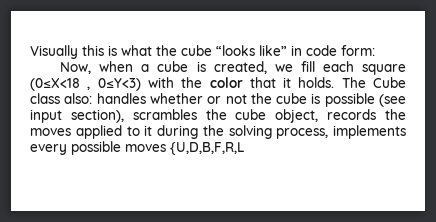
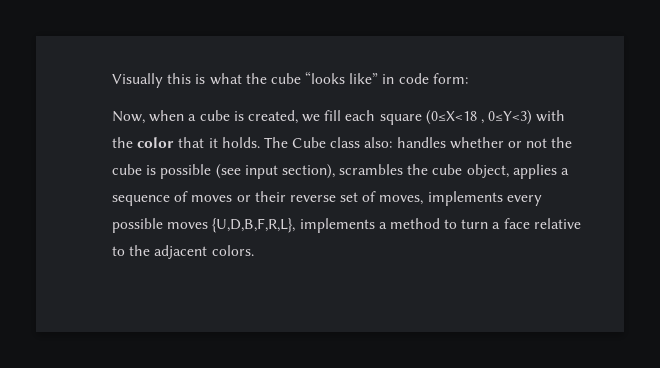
- The Cube class also: handles whether or not the cube is possible (see input section), scrambles the cube object, records the moves applied to it during the solving process, implements every possible moves {U,D,B,F,R,L
+ The Cube class also: handles whether or not the cube is possible (see input section), scrambles the cube object, applies a sequence of moves or their reverse set of moves, implements every possible moves {U,D,B,F,R,L}, implements a method to turn a face relative to the adjacent colors.

